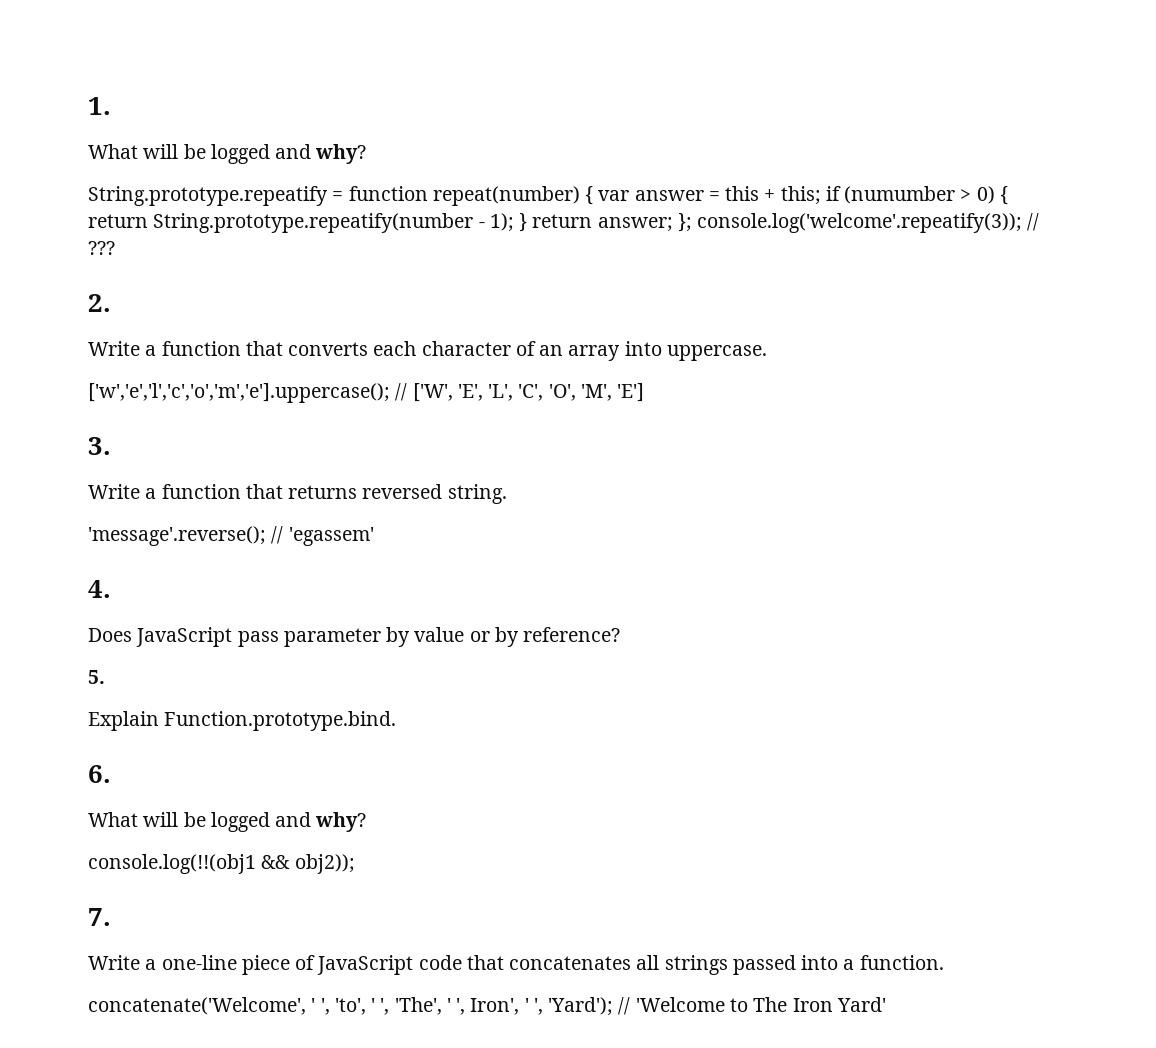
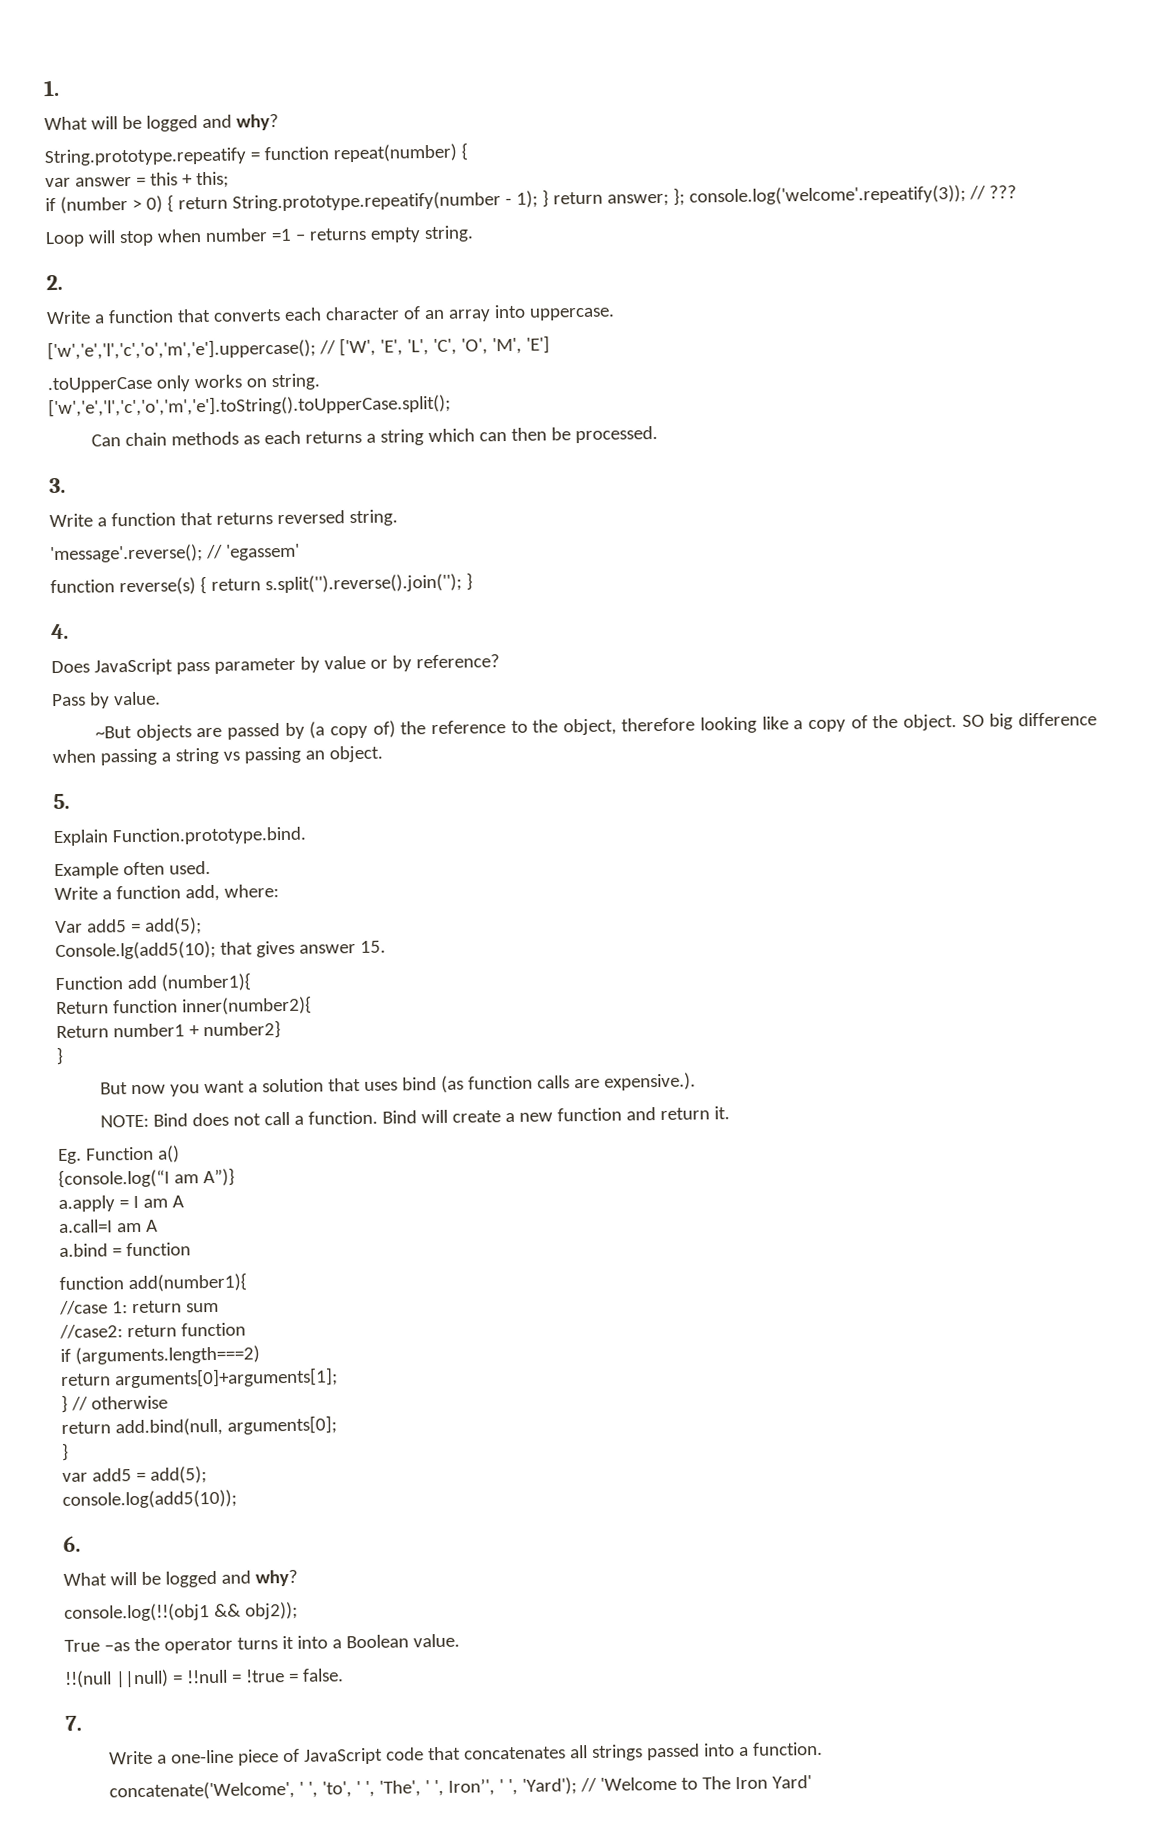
- String.prototype.repeatify = function repeat(number) { var answer = this + this; if (numumber > 0) { return String.prototype.repeatify(number - 1); } return answer; }; console.log('welcome'.repeatify(3)); // ???
+ String.prototype.repeatify = function repeat(number) {
+ var answer = this + this;
+ if (number > 0) { return String.prototype.repeatify(number - 1); } return answer; }; console.log('welcome'.repeatify(3)); // ???
+ Loop will stop when number =1 – returns empty string.
+ .toUpperCase only works on string.
+ ['w','e','l','c','o','m','e'].toString().toUpperCase.split();
+ Can chain methods as each returns a string which can then be processed.
+ function reverse(s) { return s.split('').reverse().join(''); }
+ Pass by value.
+ ~But objects are passed by (a copy of) the reference to the object, therefore looking like a copy of the object. SO big difference when passing a string vs passing an object.
  5.
  Explain Function.prototype.bind.
+ Example often used.
+ Write a function add, where:
+ Var add5 = add(5);
+ Console.lg(add5(10); that gives answer 15.
+ Function add (number1){
+ Return function inner(number2){
+ Return number1 + number2}
+ }
+ But now you want a solution that uses bind (as function calls are expensive.).
+ NOTE: Bind does not call a function. Bind will create a new function and return it.
+ Eg. Function a()
+ {console.log(“I am A”)}
+ a.apply = I am A
+ a.call=I am A
+ a.bind = function
+ function add(number1){
+ //case 1: return sum
+ //case2: return function
+ if (arguments.length===2)
+ return arguments[0]+arguments[1];
+ } // otherwise
+ return add.bind(null, arguments[0];
+ }
+ var add5 = add(5);
+ console.log(add5(10));
+ True –as the operator turns it into a Boolean value.
+ !!(null ||null) = !!null = !true = false.
- concatenate('Welcome', ' ', 'to', ' ', 'The', ' ', Iron', ' ', 'Yard'); // 'Welcome to The Iron Yard'
+ concatenate('Welcome', ' ', 'to', ' ', 'The', ' ', Iron’', ' ', 'Yard'); // 'Welcome to The Iron Yard'

